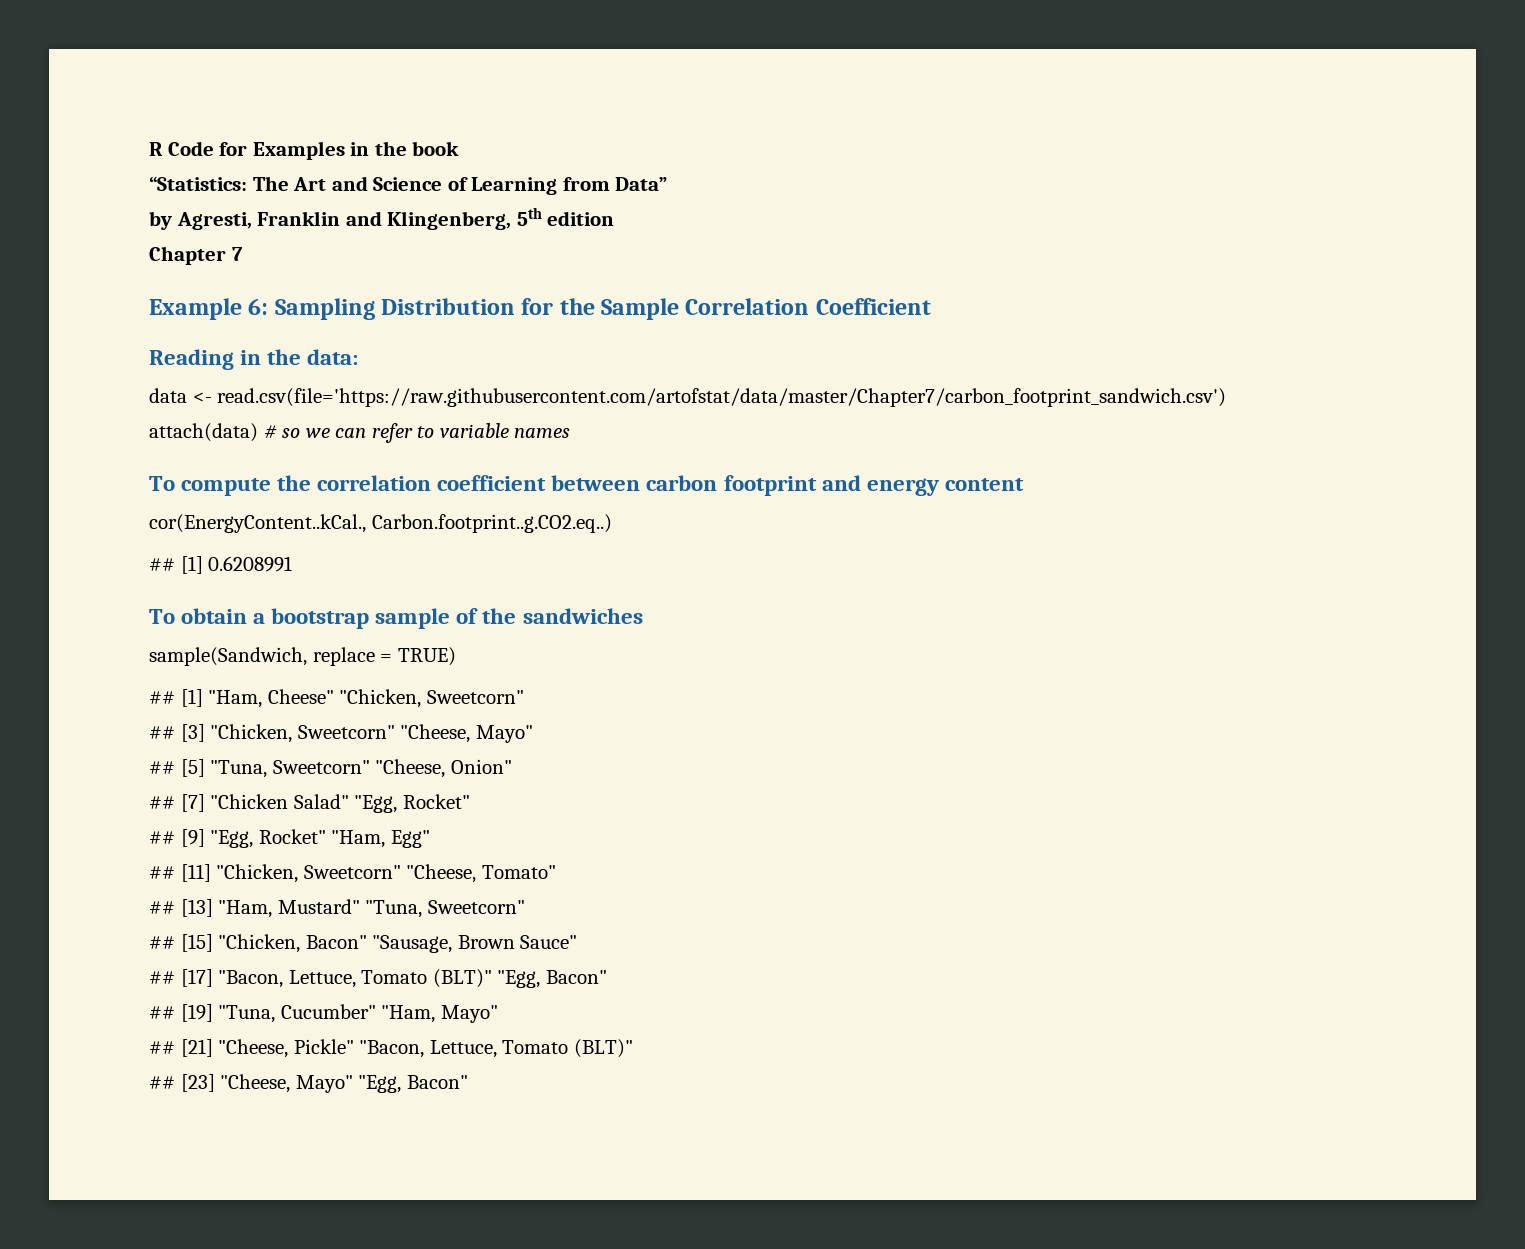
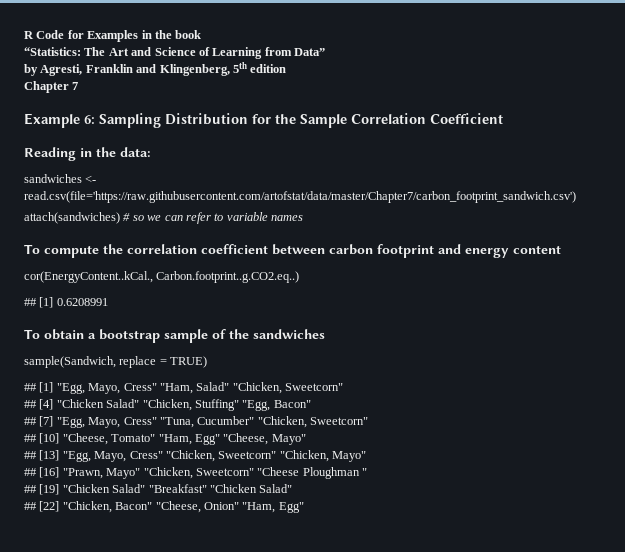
- data <- read.csv(file='https://raw.githubusercontent.com/artofstat/data/master/Chapter7/carbon_footprint_sandwich.csv')
+ sandwiches <- read.csv(file='https://raw.githubusercontent.com/artofstat/data/master/Chapter7/carbon_footprint_sandwich.csv')
- attach(data) # so we can refer to variable names
+ attach(sandwiches) # so we can refer to variable names
- ## [1] "Ham, Cheese" "Chicken, Sweetcorn"
- ## [3] "Chicken, Sweetcorn" "Cheese, Mayo"
- ## [5] "Tuna, Sweetcorn" "Cheese, Onion"
- ## [7] "Chicken Salad" "Egg, Rocket"
- ## [9] "Egg, Rocket" "Ham, Egg"
- ## [11] "Chicken, Sweetcorn" "Cheese, Tomato"
- ## [13] "Ham, Mustard" "Tuna, Sweetcorn"
- ## [15] "Chicken, Bacon" "Sausage, Brown Sauce"
- ## [17] "Bacon, Lettuce, Tomato (BLT)" "Egg, Bacon"
- ## [19] "Tuna, Cucumber" "Ham, Mayo"
- ## [21] "Cheese, Pickle" "Bacon, Lettuce, Tomato (BLT)"
- ## [23] "Cheese, Mayo" "Egg, Bacon"
+ ## [1] "Egg, Mayo, Cress" "Ham, Salad" "Chicken, Sweetcorn"
+ ## [4] "Chicken Salad" "Chicken, Stuffing" "Egg, Bacon"
+ ## [7] "Egg, Mayo, Cress" "Tuna, Cucumber" "Chicken, Sweetcorn"
+ ## [10] "Cheese, Tomato" "Ham, Egg" "Cheese, Mayo"
+ ## [13] "Egg, Mayo, Cress" "Chicken, Sweetcorn" "Chicken, Mayo"
+ ## [16] "Prawn, Mayo" "Chicken, Sweetcorn" "Cheese Ploughman "
+ ## [19] "Chicken Salad" "Breakfast" "Chicken Salad"
+ ## [22] "Chicken, Bacon" "Cheese, Onion" "Ham, Egg"

